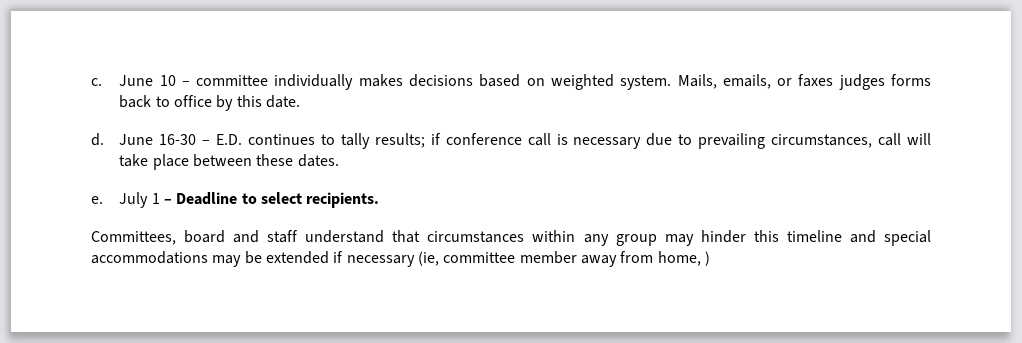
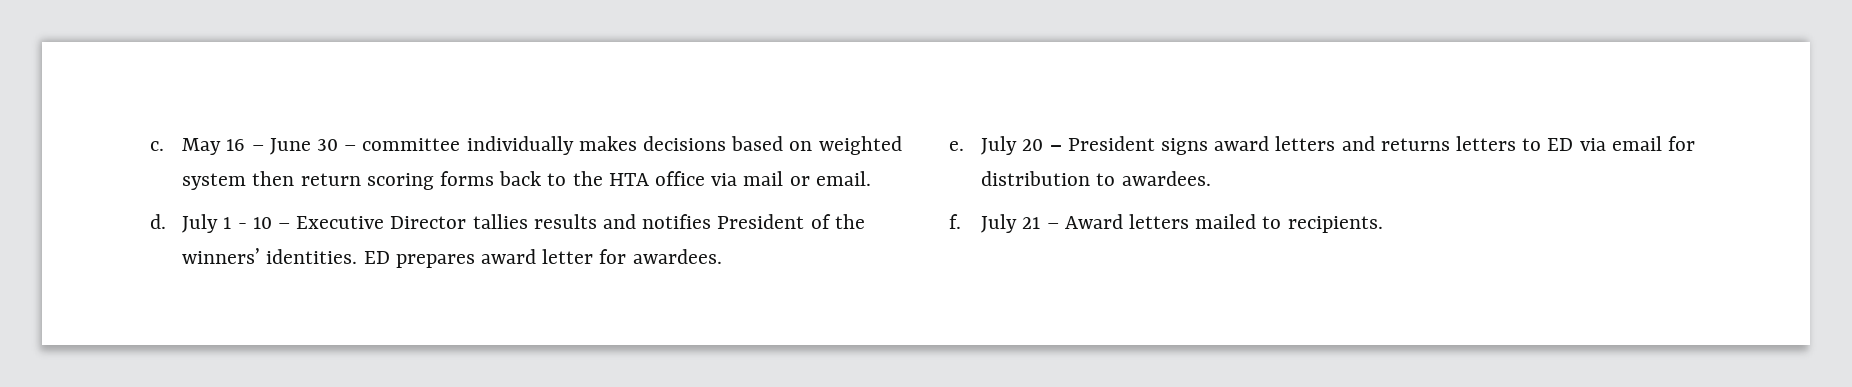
- June 10 – committee individually makes decisions based on weighted system. Mails, emails, or faxes judges forms back to office by this date.
- d. June 16-30 – E.D. continues to tally results; if conference call is necessary due to prevailing circumstances, call will take place between these dates.
- e. July 1 – Deadline to select recipients.
- Committees, board and staff understand that circumstances within any group may hinder this timeline and special accommodations may be extended if necessary (ie, committee member away from home, )
+ May 16 – June 30 – committee individually makes decisions based on weighted system then return scoring forms back to the HTA office via mail or email.
+ d. July 1 - 10 – Executive Director tallies results and notifies President of the winners’ identities. ED prepares award letter for awardees.
+ e. July 20 – President signs award letters and returns letters to ED via email for distribution to awardees.
+ f. July 21 – Award letters mailed to recipients.

